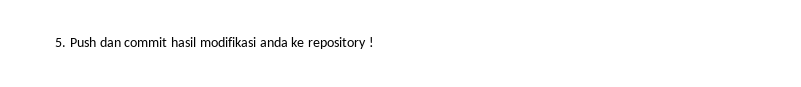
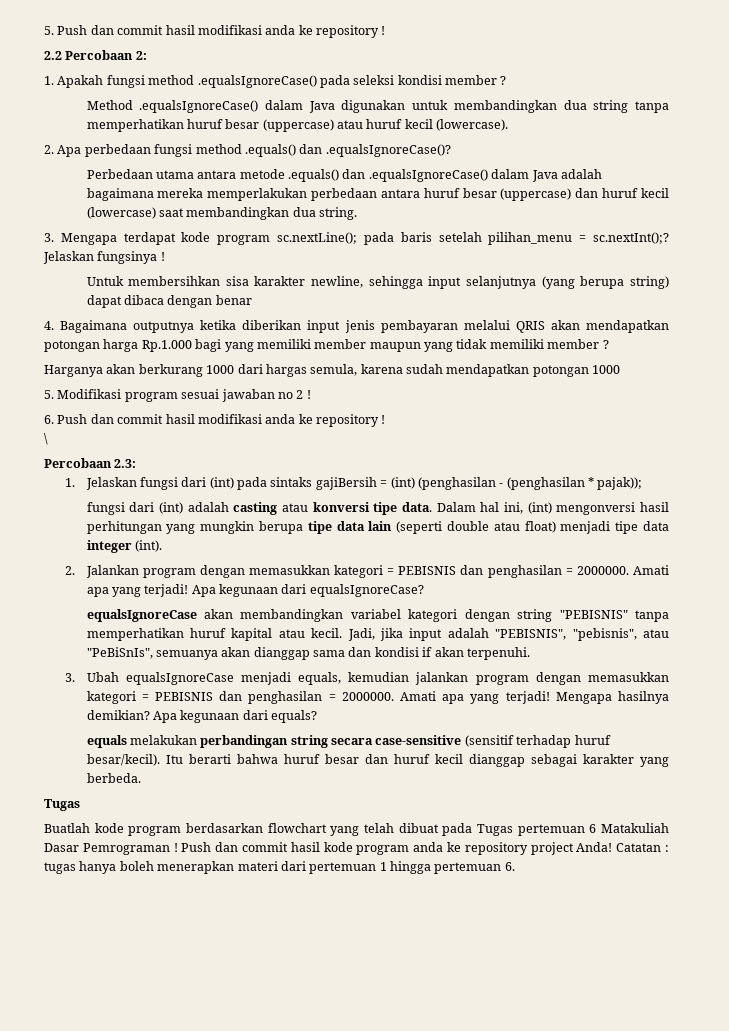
+ 2.2 Percobaan 2:
+ 1. Apakah fungsi method .equalsIgnoreCase() pada seleksi kondisi member ?
+ Method .equalsIgnoreCase() dalam Java digunakan untuk membandingkan dua string tanpa memperhatikan huruf besar (uppercase) atau huruf kecil (lowercase).
+ 2. Apa perbedaan fungsi method .equals() dan .equalsIgnoreCase()?
+ Perbedaan utama antara metode .equals() dan .equalsIgnoreCase() dalam Java adalah bagaimana mereka memperlakukan perbedaan antara huruf besar (uppercase) dan huruf kecil (lowercase) saat membandingkan dua string.
+ 3. Mengapa terdapat kode program sc.nextLine(); pada baris setelah pilihan_menu = sc.nextInt();? Jelaskan fungsinya !
+ Untuk membersihkan sisa karakter newline, sehingga input selanjutnya (yang berupa string) dapat dibaca dengan benar
+ 4. Bagaimana outputnya ketika diberikan input jenis pembayaran melalui QRIS akan mendapatkan potongan harga Rp.1.000 bagi yang memiliki member maupun yang tidak memiliki member ?
+ Harganya akan berkurang 1000 dari hargas semula, karena sudah mendapatkan potongan 1000
+ 5. Modifikasi program sesuai jawaban no 2 !
+ 6. Push dan commit hasil modifikasi anda ke repository !
+ \
+ Percobaan 2.3:
+ 1. Jelaskan fungsi dari (int) pada sintaks gajiBersih = (int) (penghasilan - (penghasilan * pajak));
+ fungsi dari (int) adalah casting atau konversi tipe data. Dalam hal ini, (int) mengonversi hasil perhitungan yang mungkin berupa tipe data lain (seperti double atau float) menjadi tipe data integer (int).
+ 2. Jalankan program dengan memasukkan kategori = PEBISNIS dan penghasilan = 2000000. Amati apa yang terjadi! Apa kegunaan dari equalsIgnoreCase?
+ equalsIgnoreCase akan membandingkan variabel kategori dengan string "PEBISNIS" tanpa memperhatikan huruf kapital atau kecil. Jadi, jika input adalah "PEBISNIS", "pebisnis", atau "PeBiSnIs", semuanya akan dianggap sama dan kondisi if akan terpenuhi.
+ 3. Ubah equalsIgnoreCase menjadi equals, kemudian jalankan program dengan memasukkan kategori = PEBISNIS dan penghasilan = 2000000. Amati apa yang terjadi! Mengapa hasilnya demikian? Apa kegunaan dari equals?
+ equals melakukan perbandingan string secara case-sensitive (sensitif terhadap huruf besar/kecil). Itu berarti bahwa huruf besar dan huruf kecil dianggap sebagai karakter yang berbeda.
+ Tugas
+ Buatlah kode program berdasarkan flowchart yang telah dibuat pada Tugas pertemuan 6 Matakuliah Dasar Pemrograman ! Push dan commit hasil kode program anda ke repository project Anda! Catatan : tugas hanya boleh menerapkan materi dari pertemuan 1 hingga pertemuan 6.

